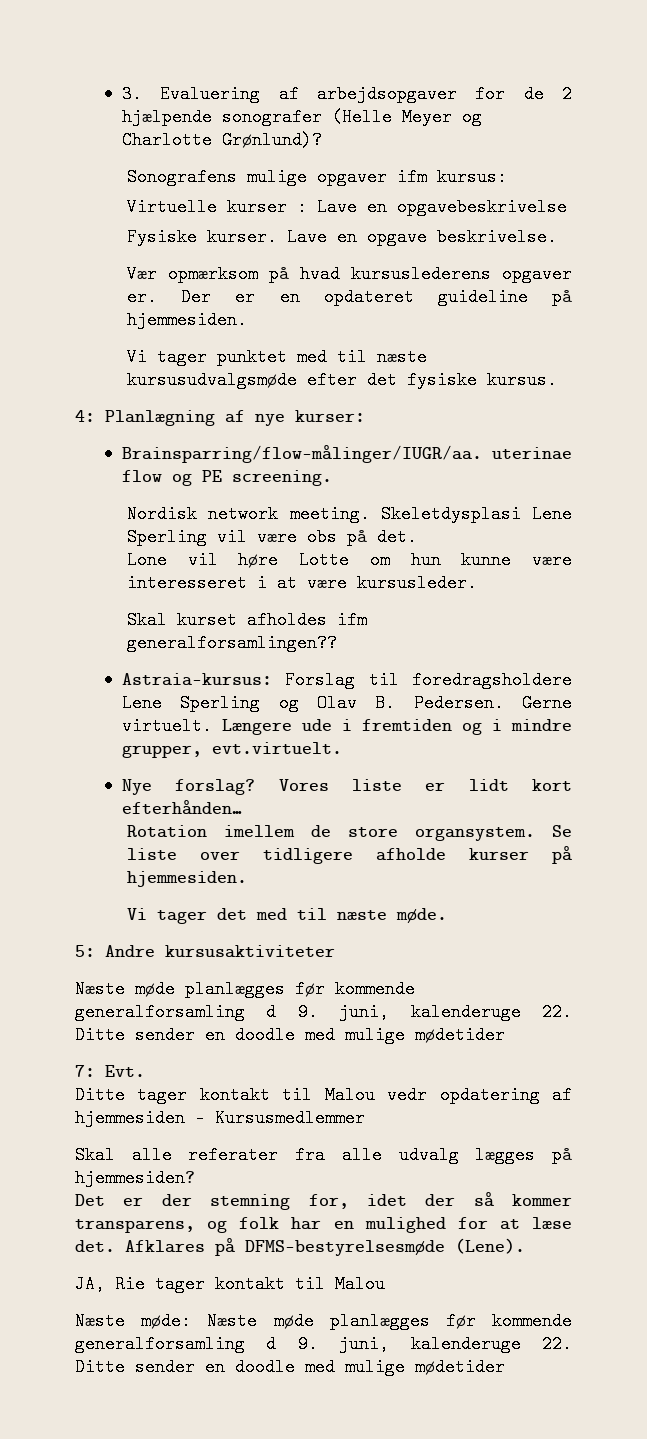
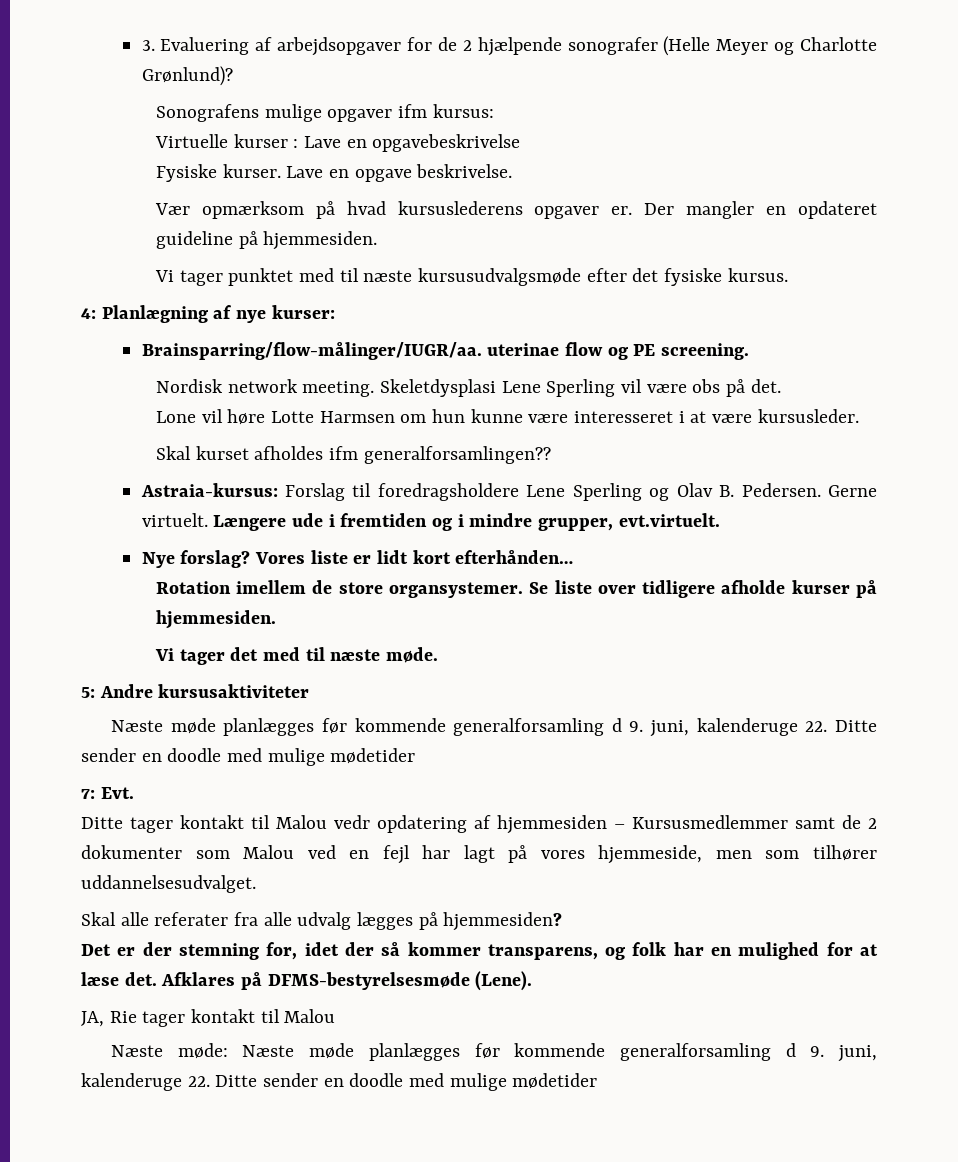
- Der er en opdateret guideline på hjemmesiden.
+ Der mangler en opdateret guideline på hjemmesiden.
- Lone vil høre Lotte om hun kunne være interesseret i at være kursusleder.
+ Lone vil høre Lotte Harmsen om hun kunne være interesseret i at være kursusleder.
- Rotation imellem de store organsystem.
+ Rotation imellem de store organsystemer.
- Ditte tager kontakt til Malou vedr opdatering af hjemmesiden – Kursusmedlemmer
+ Ditte tager kontakt til Malou vedr opdatering af hjemmesiden – Kursusmedlemmer samt de 2 dokumenter som Malou ved en fejl har lagt på vores hjemmeside, men som tilhører uddannelsesudvalget.

